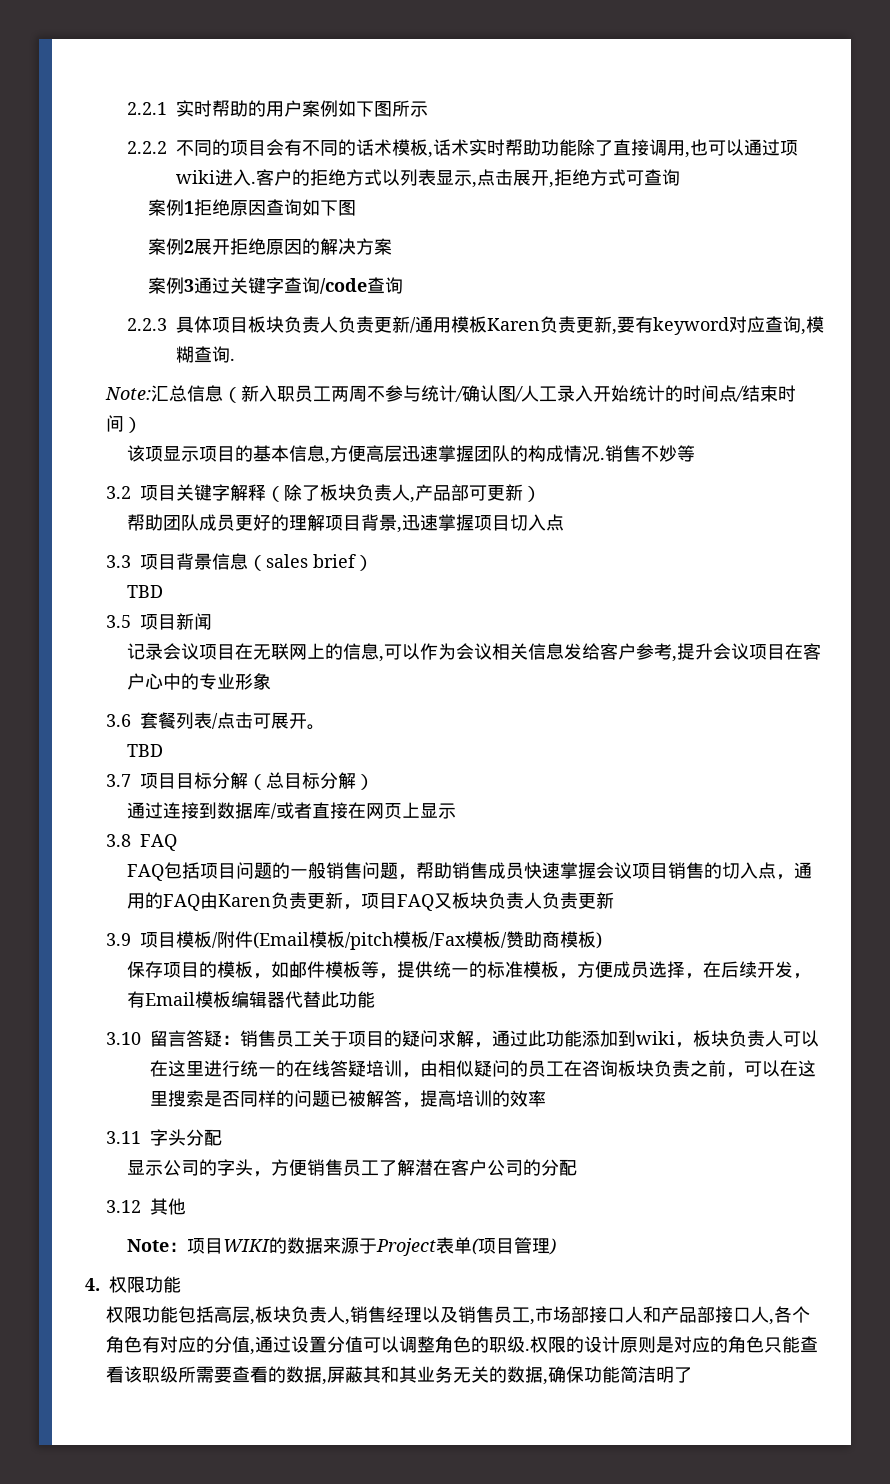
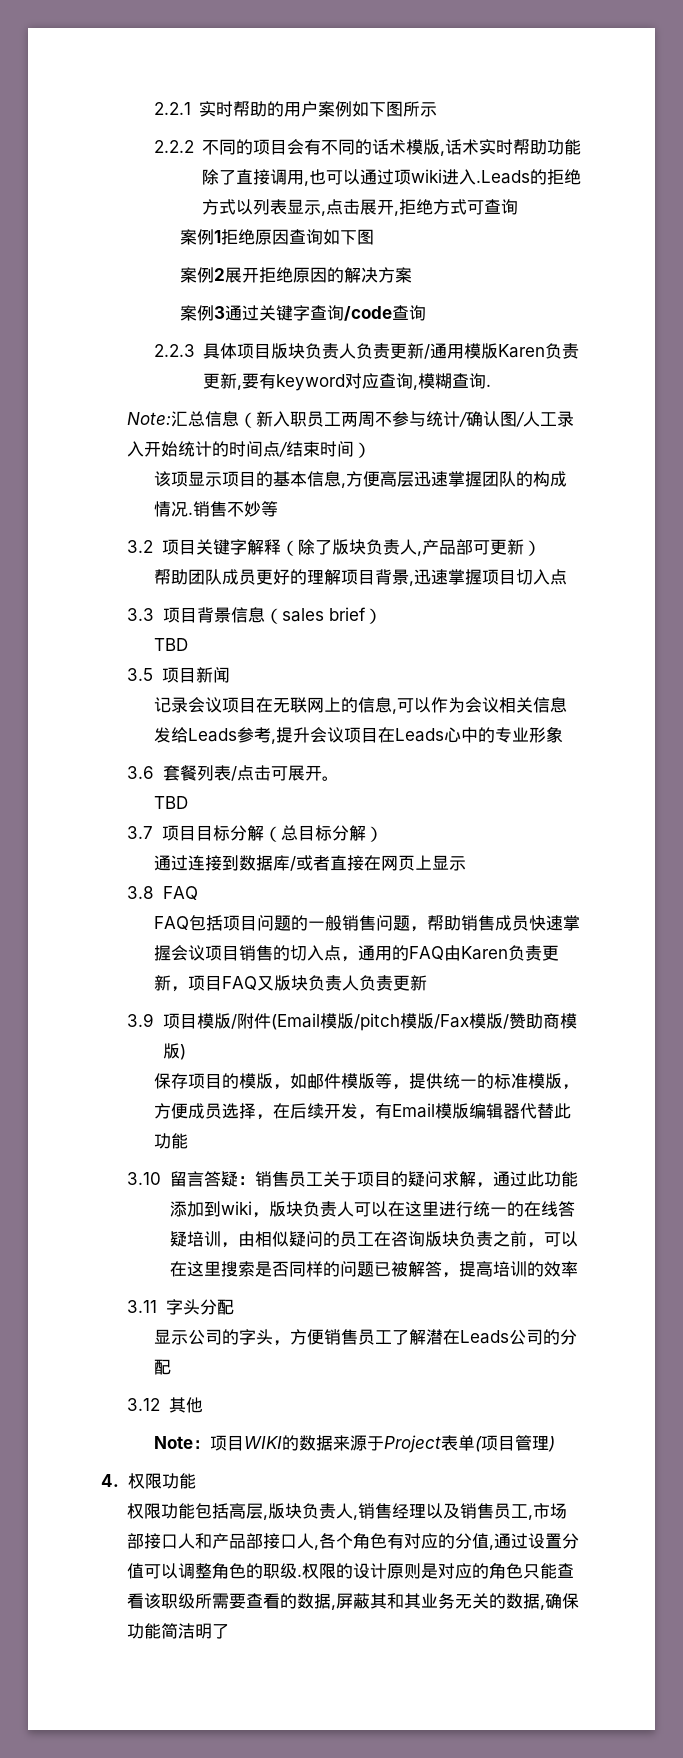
- 2.2.2不同的项目会有不同的话术模板,话术实时帮助功能除了直接调用,也可以通过项wiki进入.客户的拒绝方式以列表显示,点击展开,拒绝方式可查询
+ 2.2.2不同的项目会有不同的话术模版,话术实时帮助功能除了直接调用,也可以通过项wiki进入.Leads的拒绝方式以列表显示,点击展开,拒绝方式可查询
- 2.2.3具体项目板块负责人负责更新/通用模板Karen负责更新,要有keyword对应查询,模糊查询.
+ 2.2.3具体项目版块负责人负责更新/通用模版Karen负责更新,要有keyword对应查询,模糊查询.
- 3.2项目关键字解释（除了板块负责人,产品部可更新）
+ 3.2项目关键字解释（除了版块负责人,产品部可更新）
- 记录会议项目在无联网上的信息,可以作为会议相关信息发给客户参考,提升会议项目在客户心中的专业形象
+ 记录会议项目在无联网上的信息,可以作为会议相关信息发给Leads参考,提升会议项目在Leads心中的专业形象
- FAQ包括项目问题的一般销售问题，帮助销售成员快速掌握会议项目销售的切入点，通用的FAQ由Karen负责更新，项目FAQ又板块负责人负责更新
+ FAQ包括项目问题的一般销售问题，帮助销售成员快速掌握会议项目销售的切入点，通用的FAQ由Karen负责更新，项目FAQ又版块负责人负责更新
- 3.9项目模板/附件(Email模板/pitch模板/Fax模板/赞助商模板)
+ 3.9项目模版/附件(Email模版/pitch模版/Fax模版/赞助商模版)
- 保存项目的模板，如邮件模板等，提供统一的标准模板，方便成员选择，在后续开发，有Email模板编辑器代替此功能
+ 保存项目的模版，如邮件模版等，提供统一的标准模版，方便成员选择，在后续开发，有Email模版编辑器代替此功能
- 3.10留言答疑：销售员工关于项目的疑问求解，通过此功能添加到wiki，板块负责人可以在这里进行统一的在线答疑培训，由相似疑问的员工在咨询板块负责之前，可以在这里搜索是否同样的问题已被解答，提高培训的效率
+ 3.10留言答疑：销售员工关于项目的疑问求解，通过此功能添加到wiki，版块负责人可以在这里进行统一的在线答疑培训，由相似疑问的员工在咨询版块负责之前，可以在这里搜索是否同样的问题已被解答，提高培训的效率
- 显示公司的字头，方便销售员工了解潜在客户公司的分配
+ 显示公司的字头，方便销售员工了解潜在Leads公司的分配
- 权限功能包括高层,板块负责人,销售经理以及销售员工,市场部接口人和产品部接口人,各个角色有对应的分值,通过设置分值可以调整角色的职级.
+ 权限功能包括高层,版块负责人,销售经理以及销售员工,市场部接口人和产品部接口人,各个角色有对应的分值,通过设置分值可以调整角色的职级.

